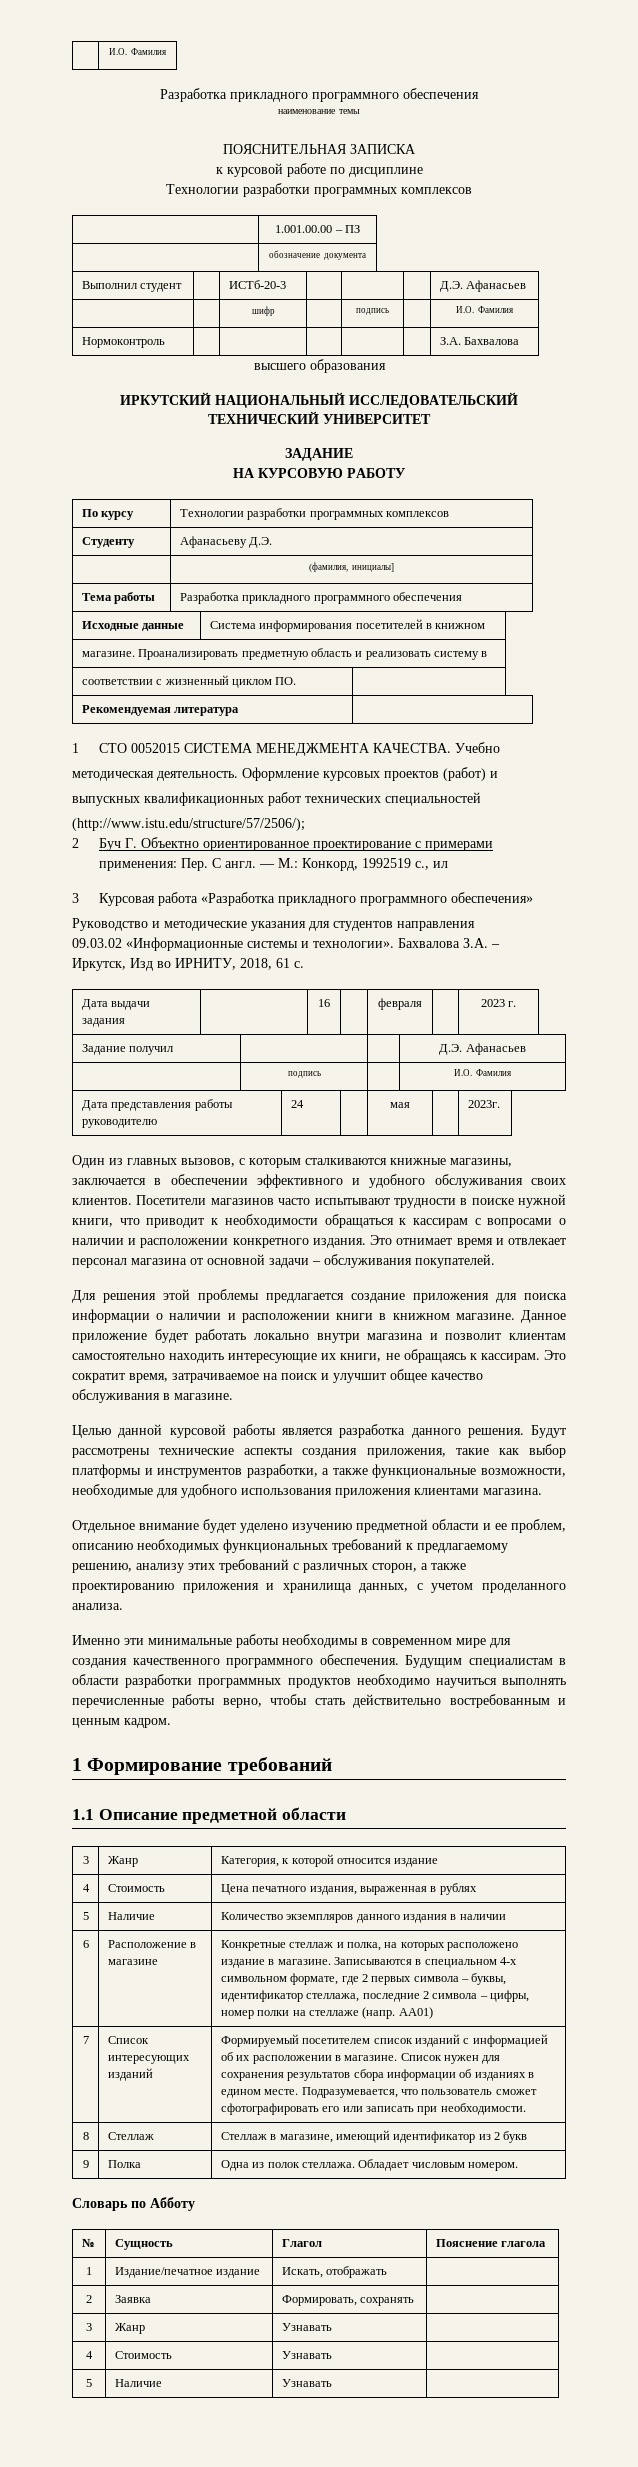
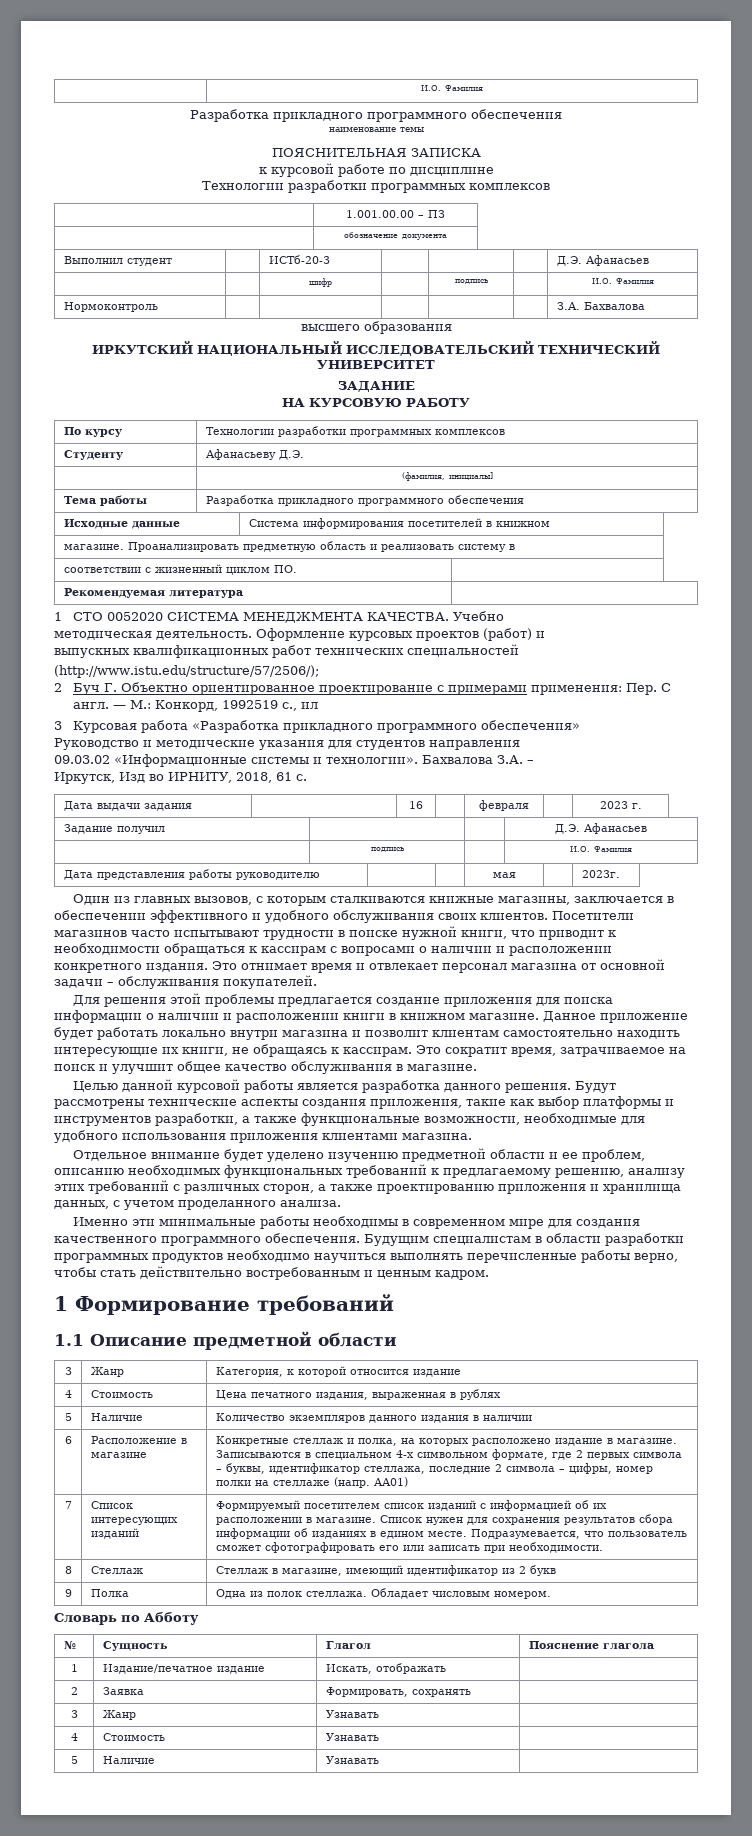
- 1 СТО 0052015 СИСТЕМА МЕНЕДЖМЕНТА КАЧЕСТВА.
+ 1 СТО 0052020 СИСТЕМА МЕНЕДЖМЕНТА КАЧЕСТВА.
- Дата представления работы руководителю | 24 | | мая | | 2023г.
+ Дата представления работы руководителю | | | мая | | 2023г.

